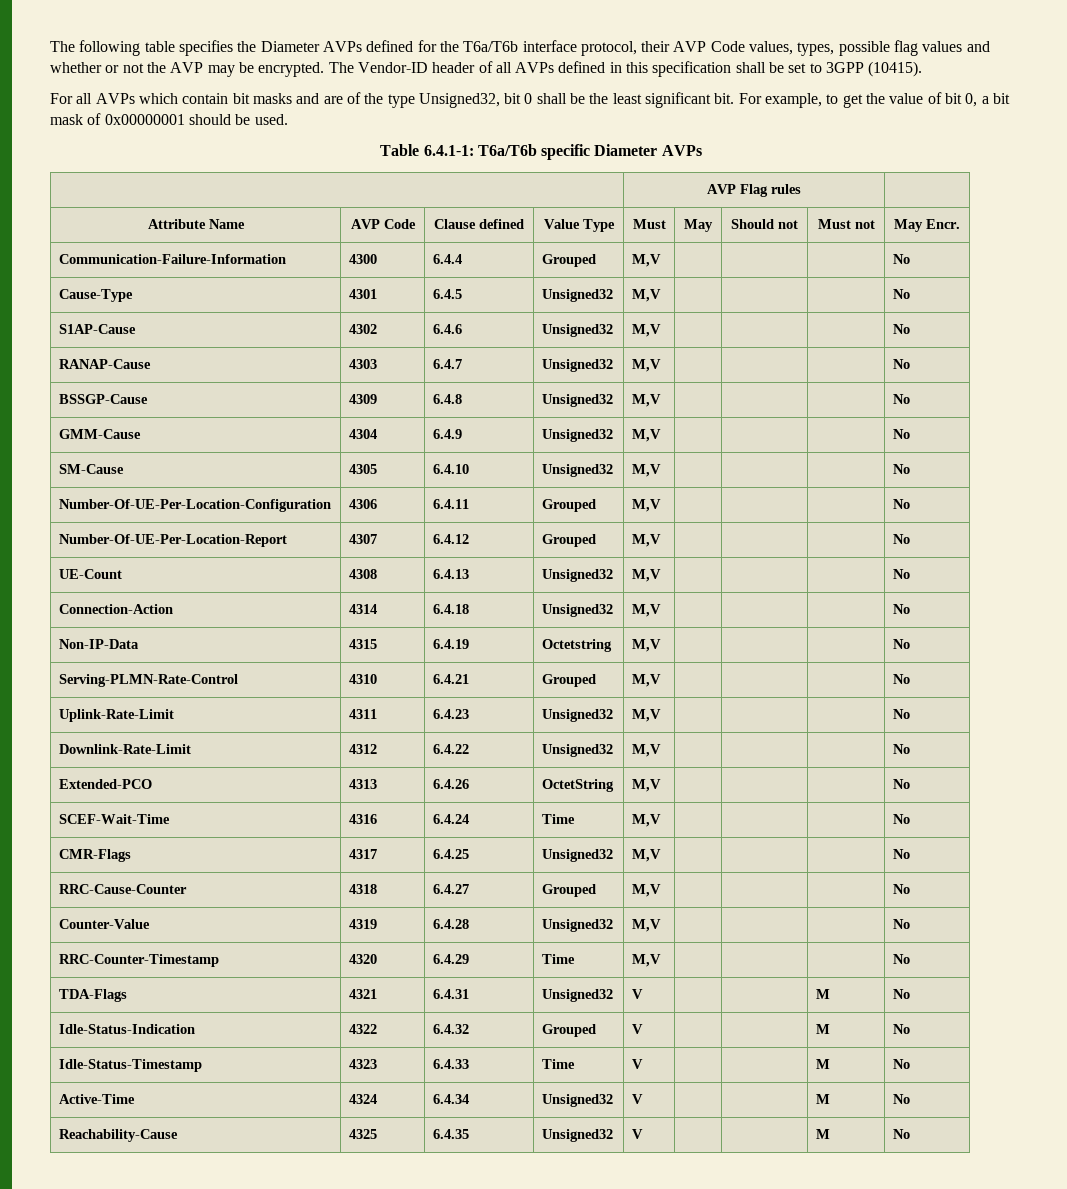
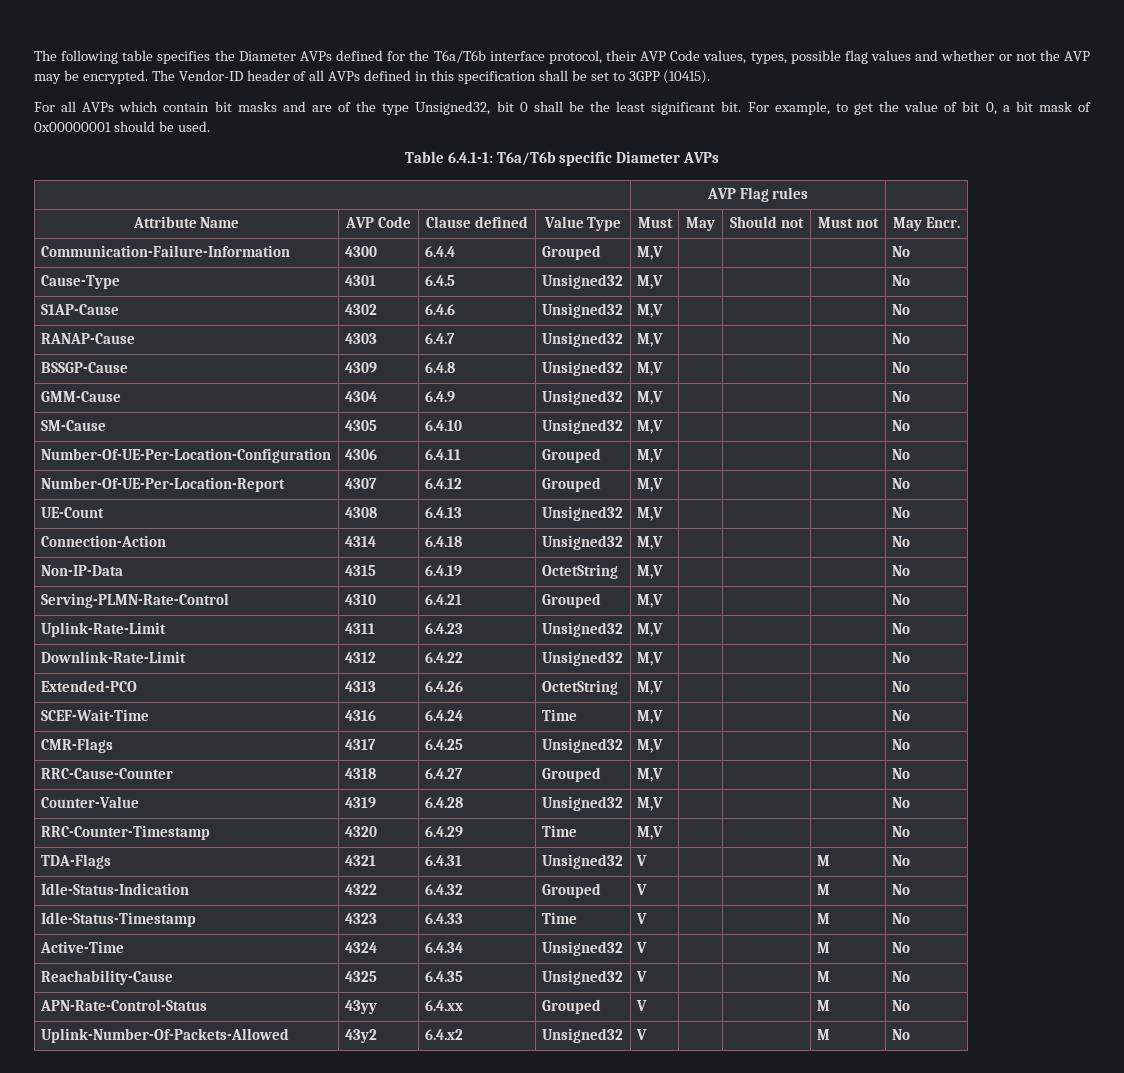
- Non-IP-Data | 4315 | 6.4.19 | Octetstring | M,V | | | | No
+ Non-IP-Data | 4315 | 6.4.19 | OctetString | M,V | | | | No
+ APN-Rate-Control-Status | 43yy | 6.4.xx | Grouped | V | | | M | No
+ Uplink-Number-Of-Packets-Allowed | 43y2 | 6.4.x2 | Unsigned32 | V | | | M | No

